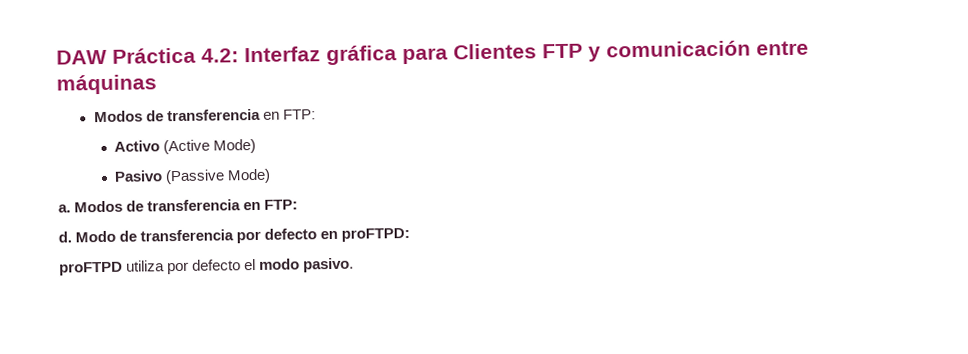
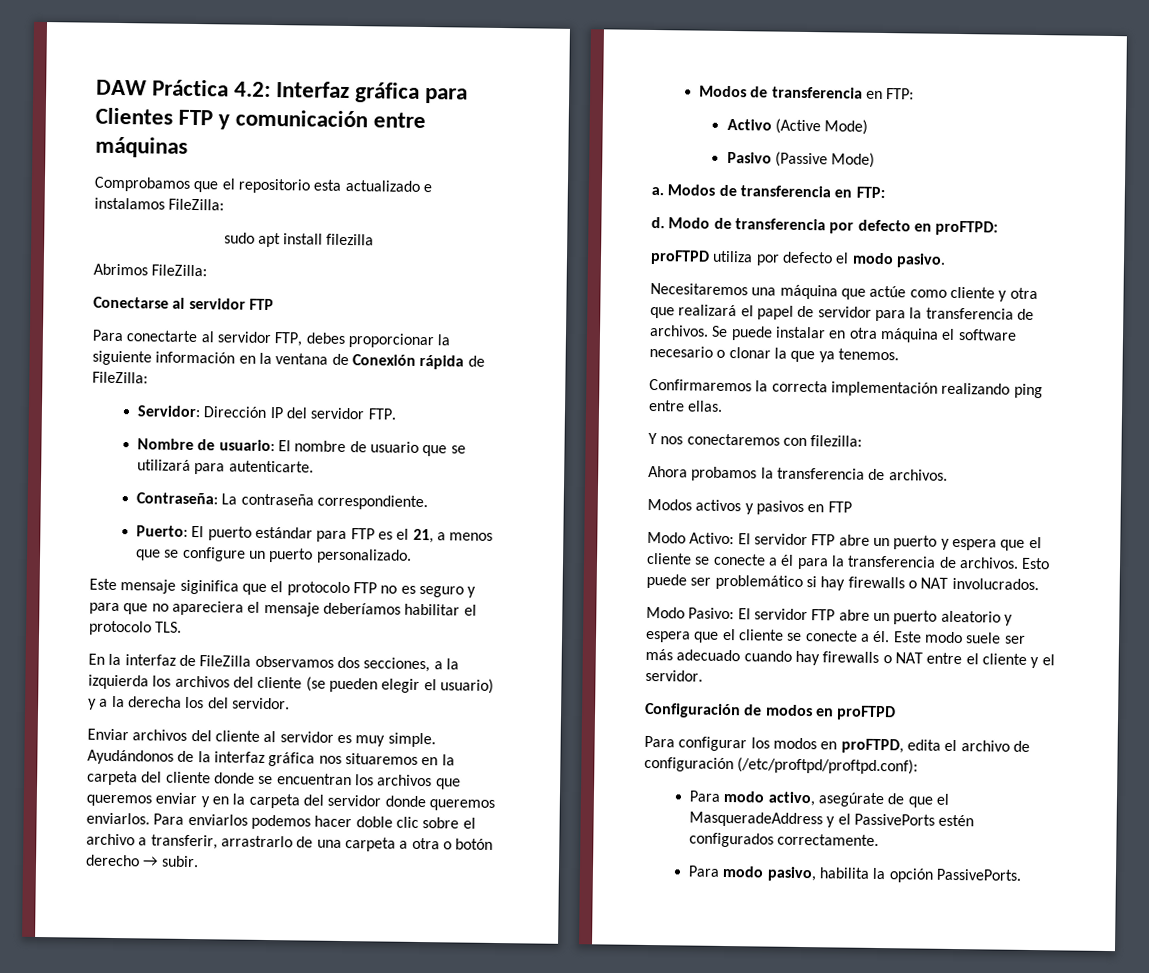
+ Comprobamos que el repositorio esta actualizado e instalamos FileZilla:
+ sudo apt install filezilla
+ Abrimos FileZilla:
+ Conectarse al servidor FTP
+ Para conectarte al servidor FTP, debes proporcionar la siguiente información en la ventana de Conexión rápida de FileZilla:
+ Servidor: Dirección IP del servidor FTP.
+ Nombre de usuario: El nombre de usuario que se utilizará para autenticarte.
+ Contraseña: La contraseña correspondiente.
+ Puerto: El puerto estándar para FTP es el 21, a menos que se configure un puerto personalizado.
+ Este mensaje siginifica que el protocolo FTP no es seguro y para que no apareciera el mensaje deberíamos habilitar el protocolo TLS.
+ En la interfaz de FileZilla observamos dos secciones, a la izquierda los archivos del cliente (se pueden elegir el usuario) y a la derecha los del servidor.
+ Enviar archivos del cliente al servidor es muy simple. Ayudándonos de la interfaz gráfica nos situaremos en la carpeta del cliente donde se encuentran los archivos que queremos enviar y en la carpeta del servidor donde queremos enviarlos. Para enviarlos podemos hacer doble clic sobre el archivo a transferir, arrastrarlo de una carpeta a otra o botón derecho → subir.
+ Necesitaremos una máquina que actúe como cliente y otra que realizará el papel de servidor para la transferencia de archivos. Se puede instalar en otra máquina el software necesario o clonar la que ya tenemos.
+ Confirmaremos la correcta implementación realizando ping entre ellas.
+ Y nos conectaremos con filezilla:
+ Ahora probamos la transferencia de archivos.
+ Modos activos y pasivos en FTP
+ Modo Activo: El servidor FTP abre un puerto y espera que el cliente se conecte a él para la transferencia de archivos. Esto puede ser problemático si hay firewalls o NAT involucrados.
+ Modo Pasivo: El servidor FTP abre un puerto aleatorio y espera que el cliente se conecte a él. Este modo suele ser más adecuado cuando hay firewalls o NAT entre el cliente y el servidor.
+ Configuración de modos en proFTPD
+ Para configurar los modos en proFTPD, edita el archivo de configuración (/etc/proftpd/proftpd.conf):
+ Para modo activo, asegúrate de que el MasqueradeAddress y el PassivePorts estén configurados correctamente.
+ Para modo pasivo, habilita la opción PassivePorts.

